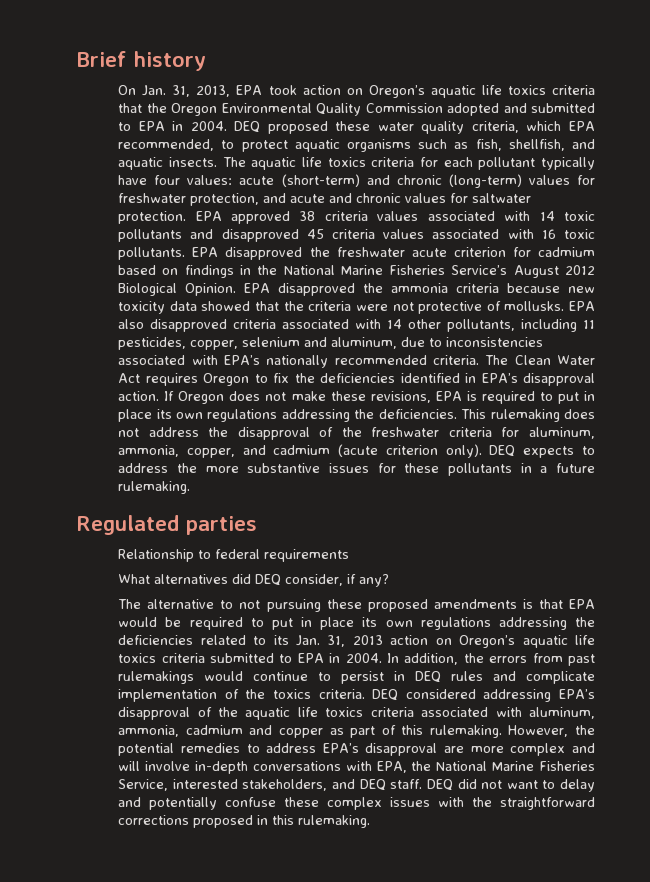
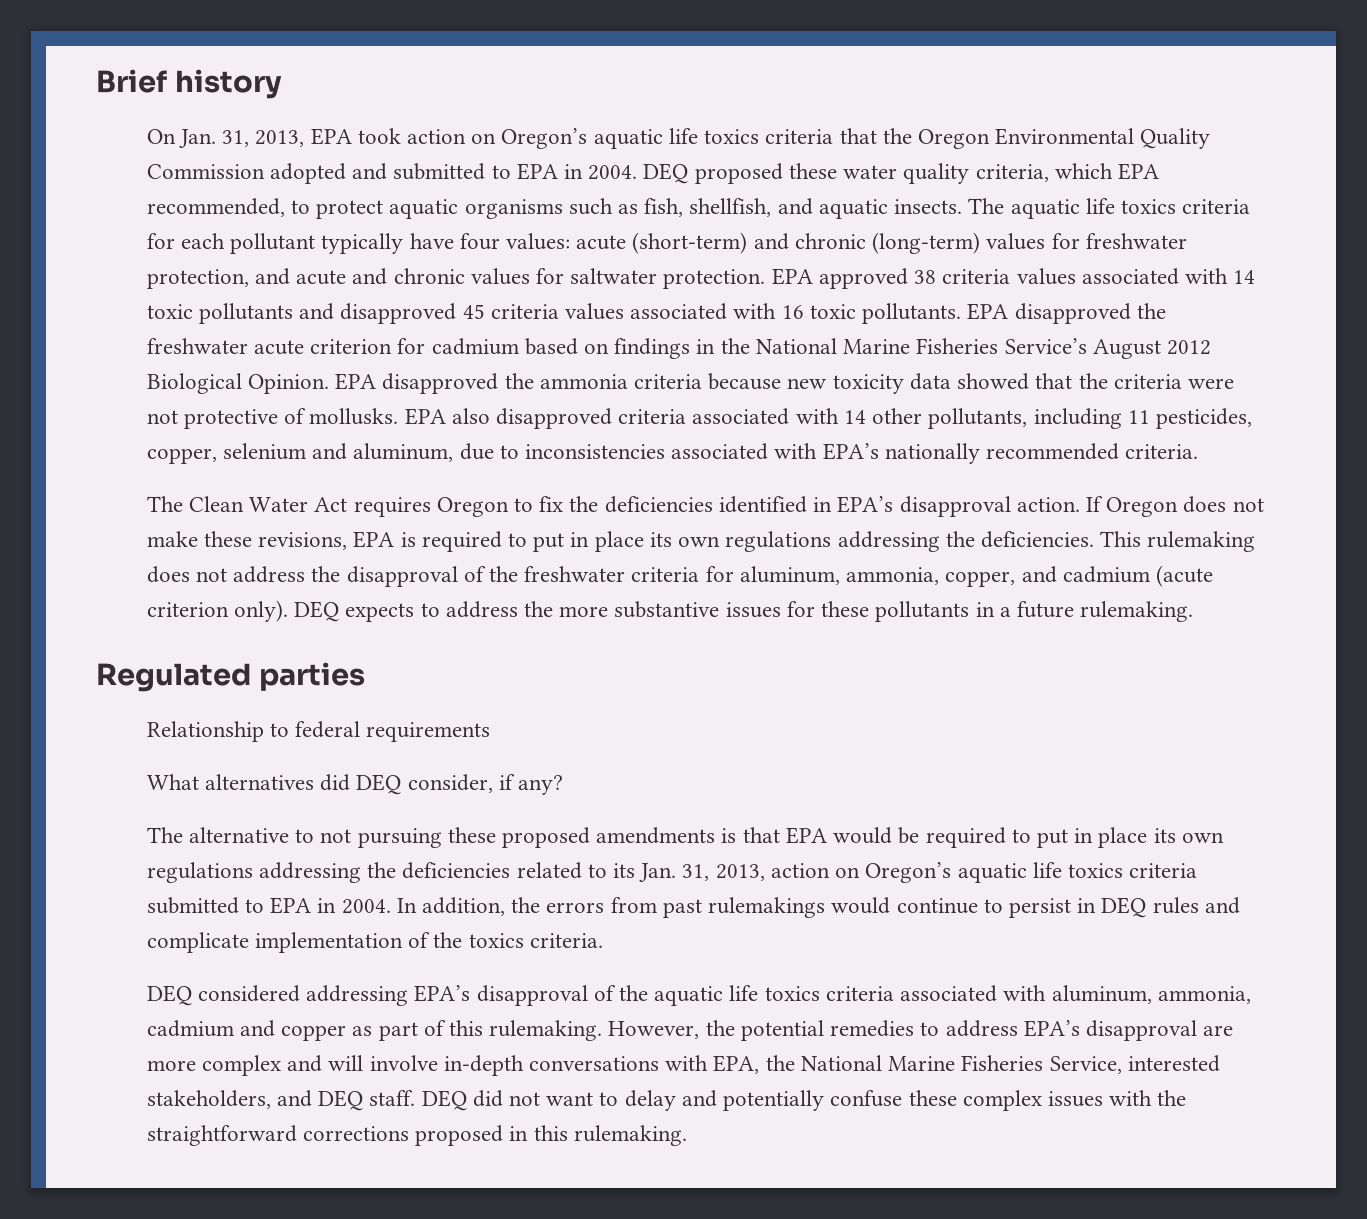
- EPA also disapproved criteria associated with 14 other pollutants, including 11 pesticides, copper, selenium and aluminum, due to inconsistencies associated with EPA’s nationally recommended criteria. The Clean Water Act requires Oregon to fix the deficiencies identified in EPA’s disapproval action.
+ EPA also disapproved criteria associated with 14 other pollutants, including 11 pesticides, copper, selenium and aluminum, due to inconsistencies associated with EPA’s nationally recommended criteria.
+ The Clean Water Act requires Oregon to fix the deficiencies identified in EPA’s disapproval action.
- The alternative to not pursuing these proposed amendments is that EPA would be required to put in place its own regulations addressing the deficiencies related to its Jan. 31, 2013 action on Oregon’s aquatic life toxics criteria submitted to EPA in 2004.
+ The alternative to not pursuing these proposed amendments is that EPA would be required to put in place its own regulations addressing the deficiencies related to its Jan. 31, 2013, action on Oregon’s aquatic life toxics criteria submitted to EPA in 2004.
- In addition, the errors from past rulemakings would continue to persist in DEQ rules and complicate implementation of the toxics criteria. DEQ considered addressing EPA’s disapproval of the aquatic life toxics criteria associated with aluminum, ammonia, cadmium and copper as part of this rulemaking.
+ In addition, the errors from past rulemakings would continue to persist in DEQ rules and complicate implementation of the toxics criteria.
+ DEQ considered addressing EPA’s disapproval of the aquatic life toxics criteria associated with aluminum, ammonia, cadmium and copper as part of this rulemaking.

